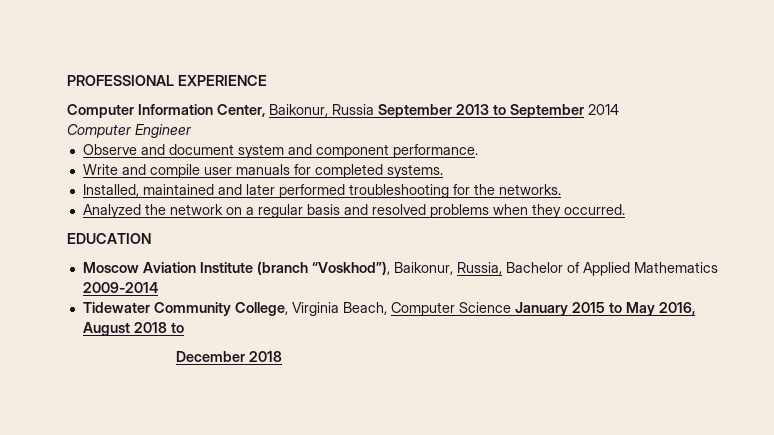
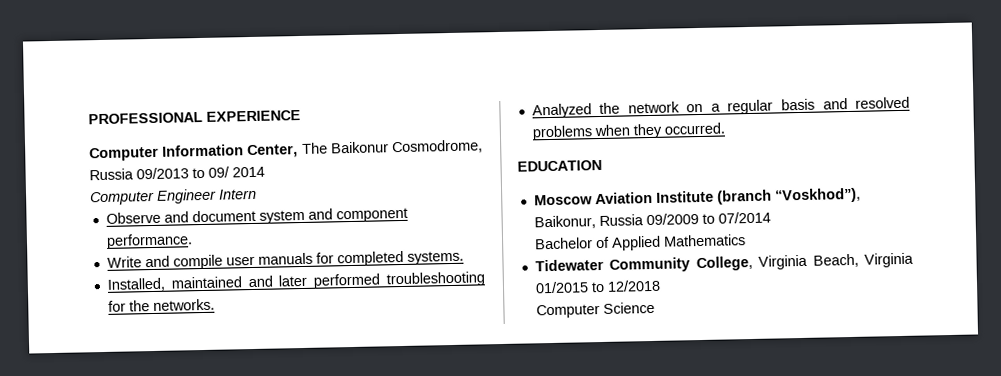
- Computer Information Center, Baikonur, Russia September 2013 to September 2014
+ Computer Information Center, The Baikonur Cosmodrome, Russia 09/2013 to 09/ 2014
- Computer Engineer
+ Computer Engineer Intern
- Moscow Aviation Institute (branch “Voskhod”), Baikonur, Russia, Bachelor of Applied Mathematics 2009-2014
+ Moscow Aviation Institute (branch “Voskhod”), Baikonur, Russia 09/2009 to 07/2014
+ Bachelor of Applied Mathematics
- Tidewater Community College, Virginia Beach, Computer Science January 2015 to May 2016, August 2018 to
- December 2018
+ Tidewater Community College, Virginia Beach, Virginia 01/2015 to 12/2018
+ Computer Science

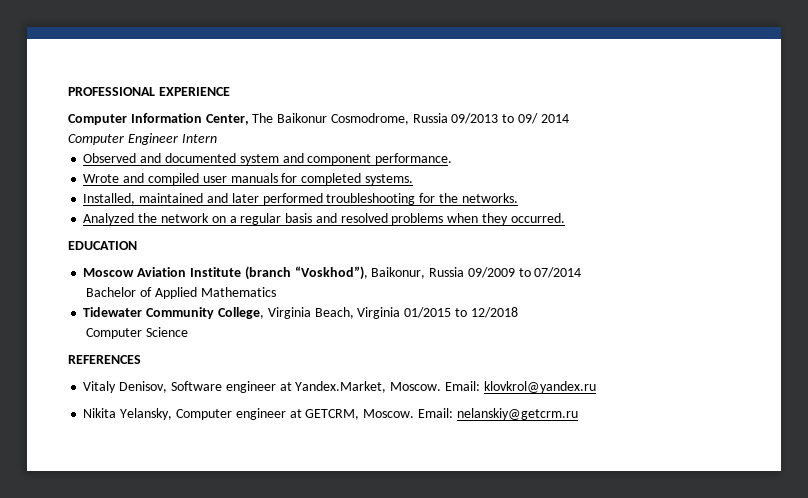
- Observe and document system and component performance.
+ Observed and documented system and component performance.
- Write and compile user manuals for completed systems.
+ Wrote and compiled user manuals for completed systems.
+ REFERENCES
+ Vitaly Denisov, Software engineer at Yandex.Market, Moscow. Email: klovkrol@yandex.ru
+ Nikita Yelansky, Computer engineer at GETCRM, Moscow. Email: nelanskiy@getcrm.ru

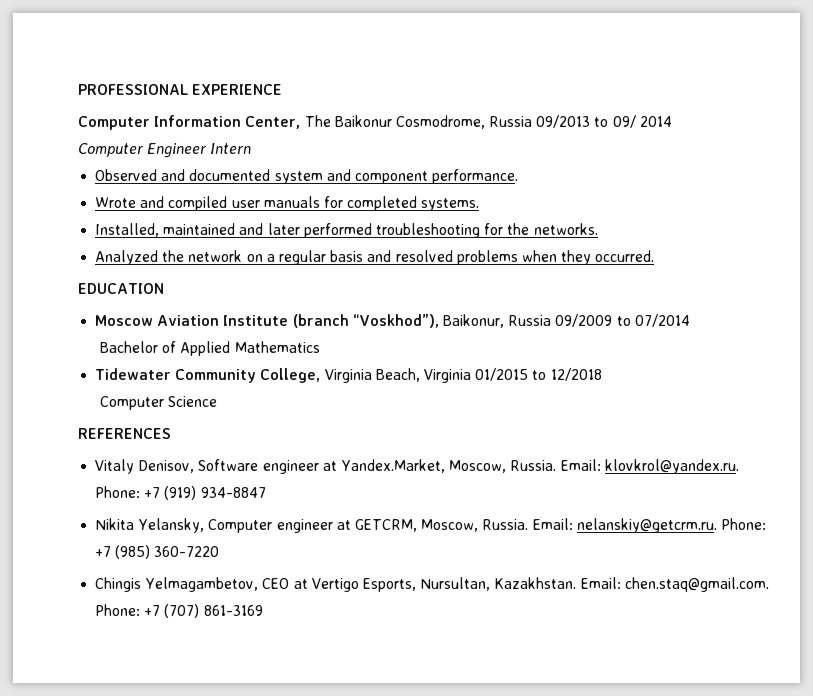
- Vitaly Denisov, Software engineer at Yandex.Market, Moscow. Email: klovkrol@yandex.ru
+ Vitaly Denisov, Software engineer at Yandex.Market, Moscow, Russia. Email: klovkrol@yandex.ru. Phone: +7 (919) 934-8847
- Nikita Yelansky, Computer engineer at GETCRM, Moscow. Email: nelanskiy@getcrm.ru
+ Nikita Yelansky, Computer engineer at GETCRM, Moscow, Russia. Email: nelanskiy@getcrm.ru. Phone: +7 (985) 360-7220
+ Chingis Yelmagambetov, CEO at Vertigo Esports, Nursultan, Kazakhstan. Email: chen.staq@gmail.com. Phone: +7 (707) 861-3169

